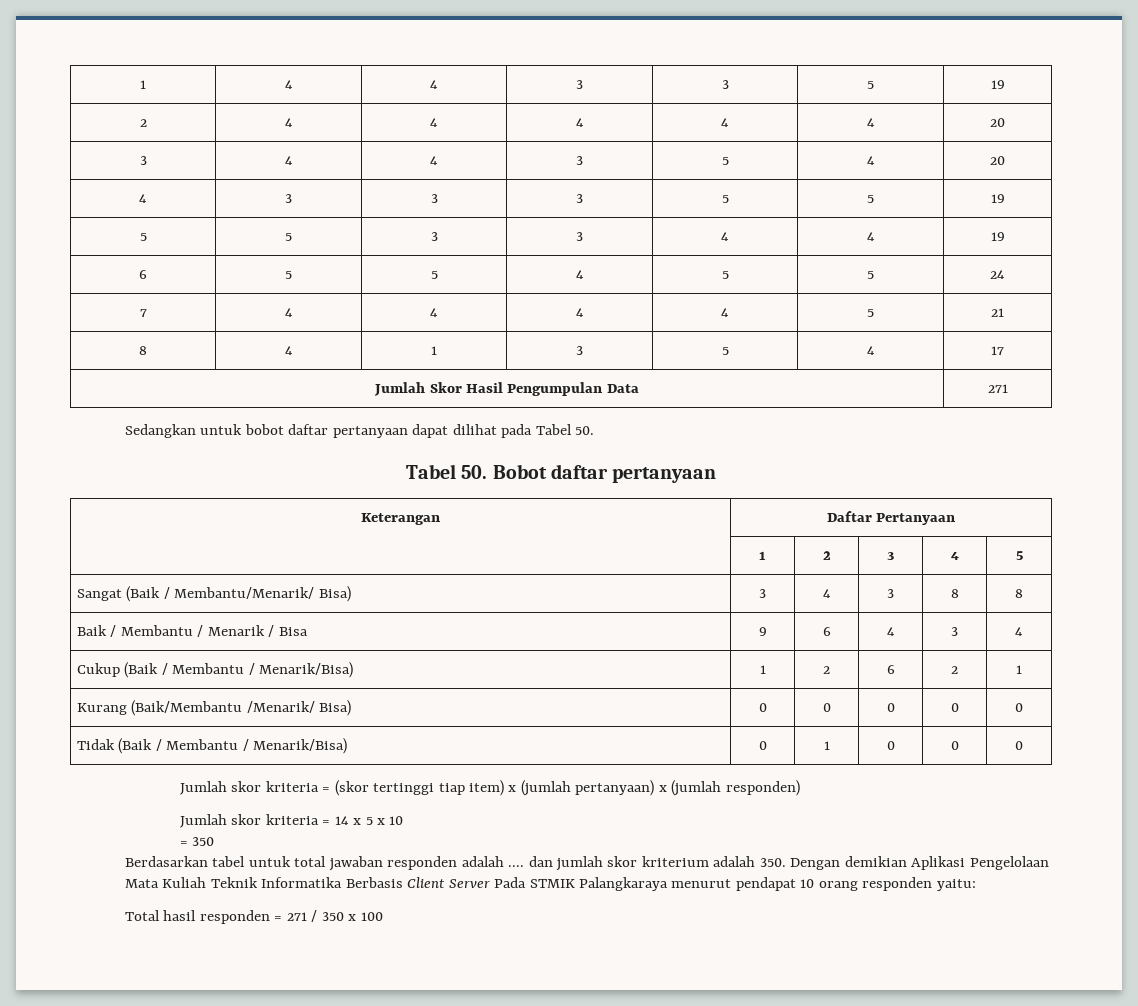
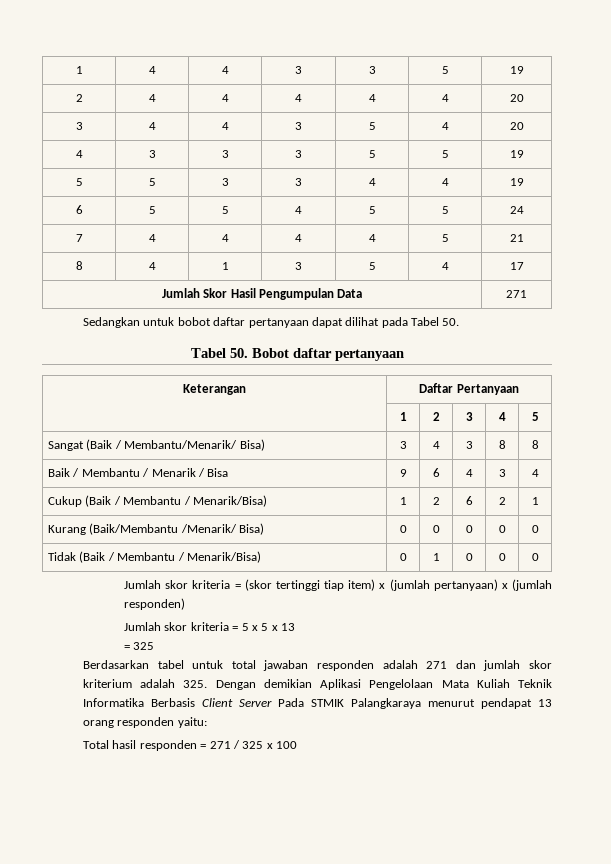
- Jumlah skor kriteria = 14 x 5 x 10
- = 350
+ Jumlah skor kriteria = 5 x 5 x 13
+ = 325
- Berdasarkan tabel untuk total jawaban responden adalah .... dan jumlah skor kriterium adalah 350. Dengan demikian Aplikasi Pengelolaan Mata Kuliah Teknik Informatika Berbasis Client Server Pada STMIK Palangkaraya menurut pendapat 10 orang responden yaitu:
+ Berdasarkan tabel untuk total jawaban responden adalah 271 dan jumlah skor kriterium adalah 325. Dengan demikian Aplikasi Pengelolaan Mata Kuliah Teknik Informatika Berbasis Client Server Pada STMIK Palangkaraya menurut pendapat 13 orang responden yaitu:
- Total hasil responden = 271 / 350 x 100
+ Total hasil responden = 271 / 325 x 100

